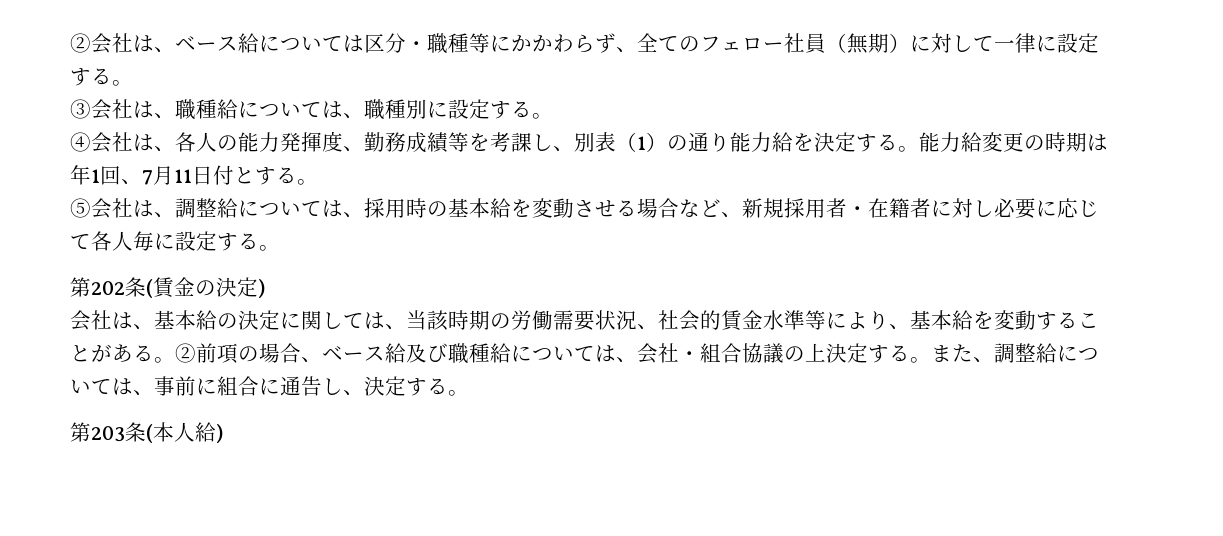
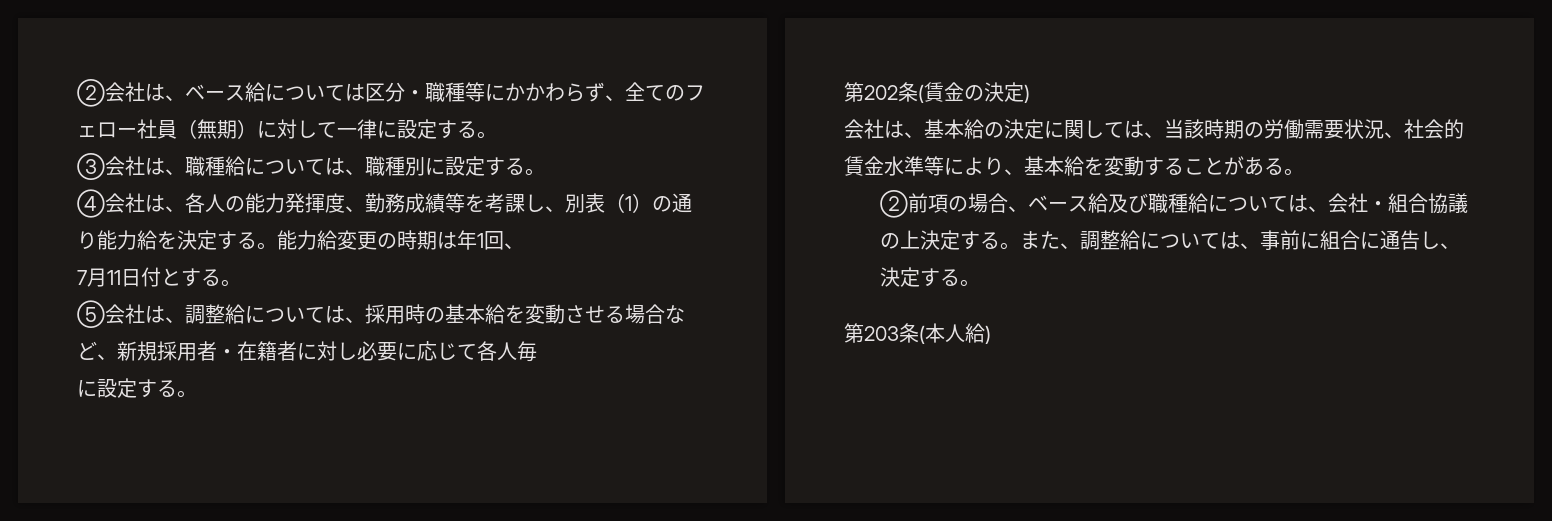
- 能力給変更の時期は年1回、7月11日付とする。
+ 能力給変更の時期は年1回、
+ 7月11日付とする。
- ⑤会社は、調整給については、採用時の基本給を変動させる場合など、新規採用者・在籍者に対し必要に応じて各人毎に設定する。
+ ⑤会社は、調整給については、採用時の基本給を変動させる場合など、新規採用者・在籍者に対し必要に応じて各人毎
+ に設定する。
- 会社は、基本給の決定に関しては、当該時期の労働需要状況、社会的賃金水準等により、基本給を変動することがある。②前項の場合、ベース給及び職種給については、会社・組合協議の上決定する。
+ 会社は、基本給の決定に関しては、当該時期の労働需要状況、社会的賃金水準等により、基本給を変動することがある。
+ ②前項の場合、ベース給及び職種給については、会社・組合協議の上決定する。

